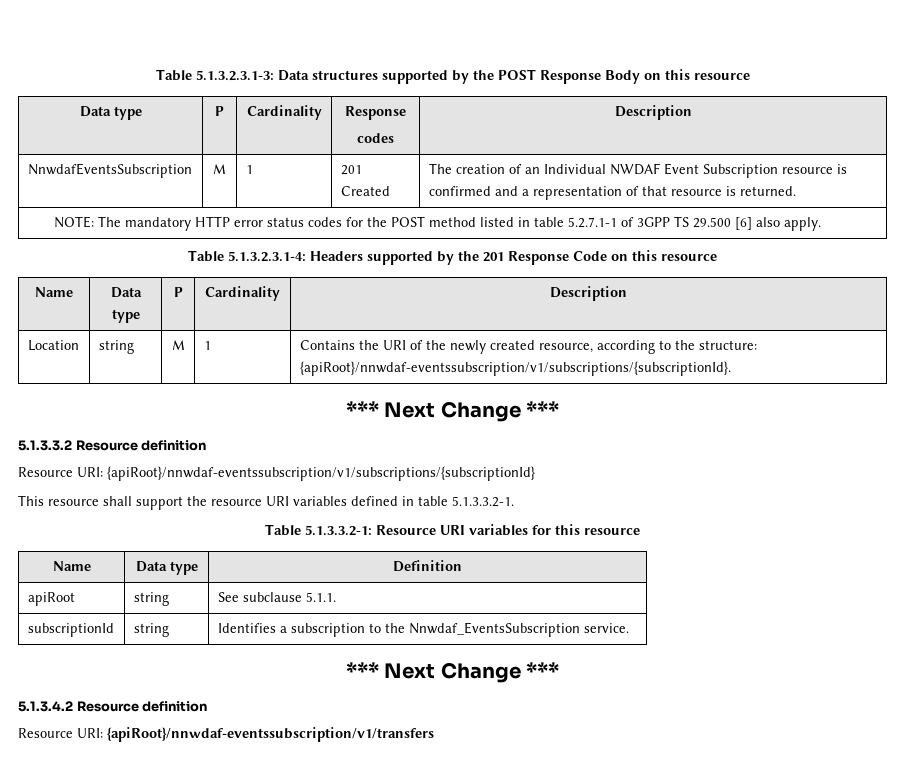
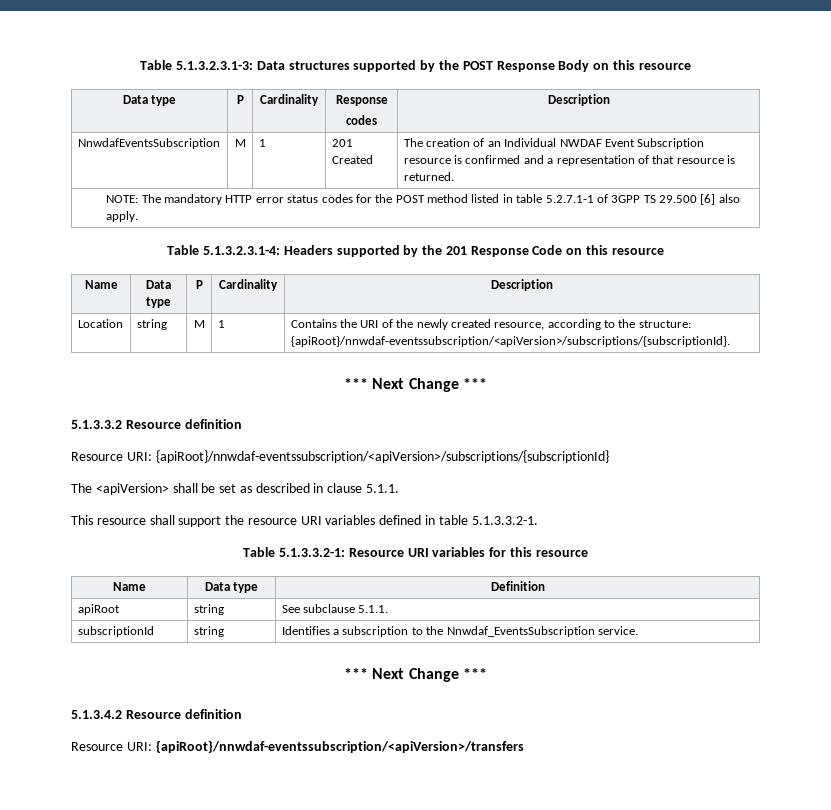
- Location | string | M | 1 | Contains the URI of the newly created resource, according to the structure: {apiRoot}/nnwdaf-eventssubscription/v1/subscriptions/{subscriptionId}.
+ Location | string | M | 1 | Contains the URI of the newly created resource, according to the structure: {apiRoot}/nnwdaf-eventssubscription/<apiVersion>/subscriptions/{subscriptionId}.
- Resource URI: {apiRoot}/nnwdaf-eventssubscription/v1/subscriptions/{subscriptionId}
+ Resource URI: {apiRoot}/nnwdaf-eventssubscription/<apiVersion>/subscriptions/{subscriptionId}
+ The <apiVersion> shall be set as described in clause 5.1.1.
- Resource URI: {apiRoot}/nnwdaf-eventssubscription/v1/transfers
+ Resource URI: {apiRoot}/nnwdaf-eventssubscription/<apiVersion>/transfers

